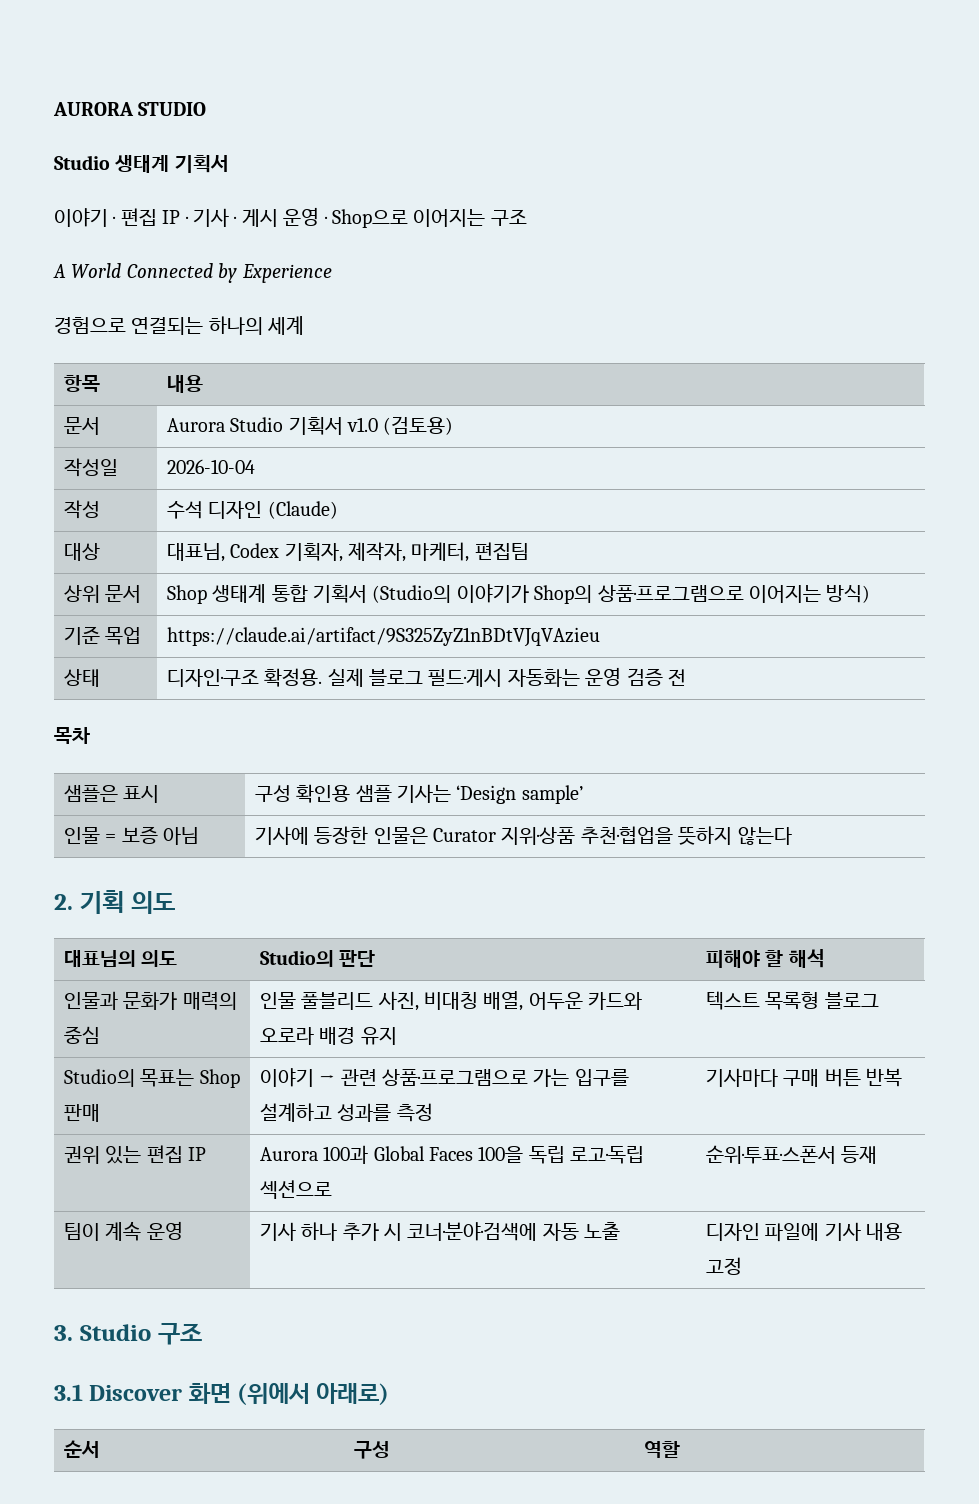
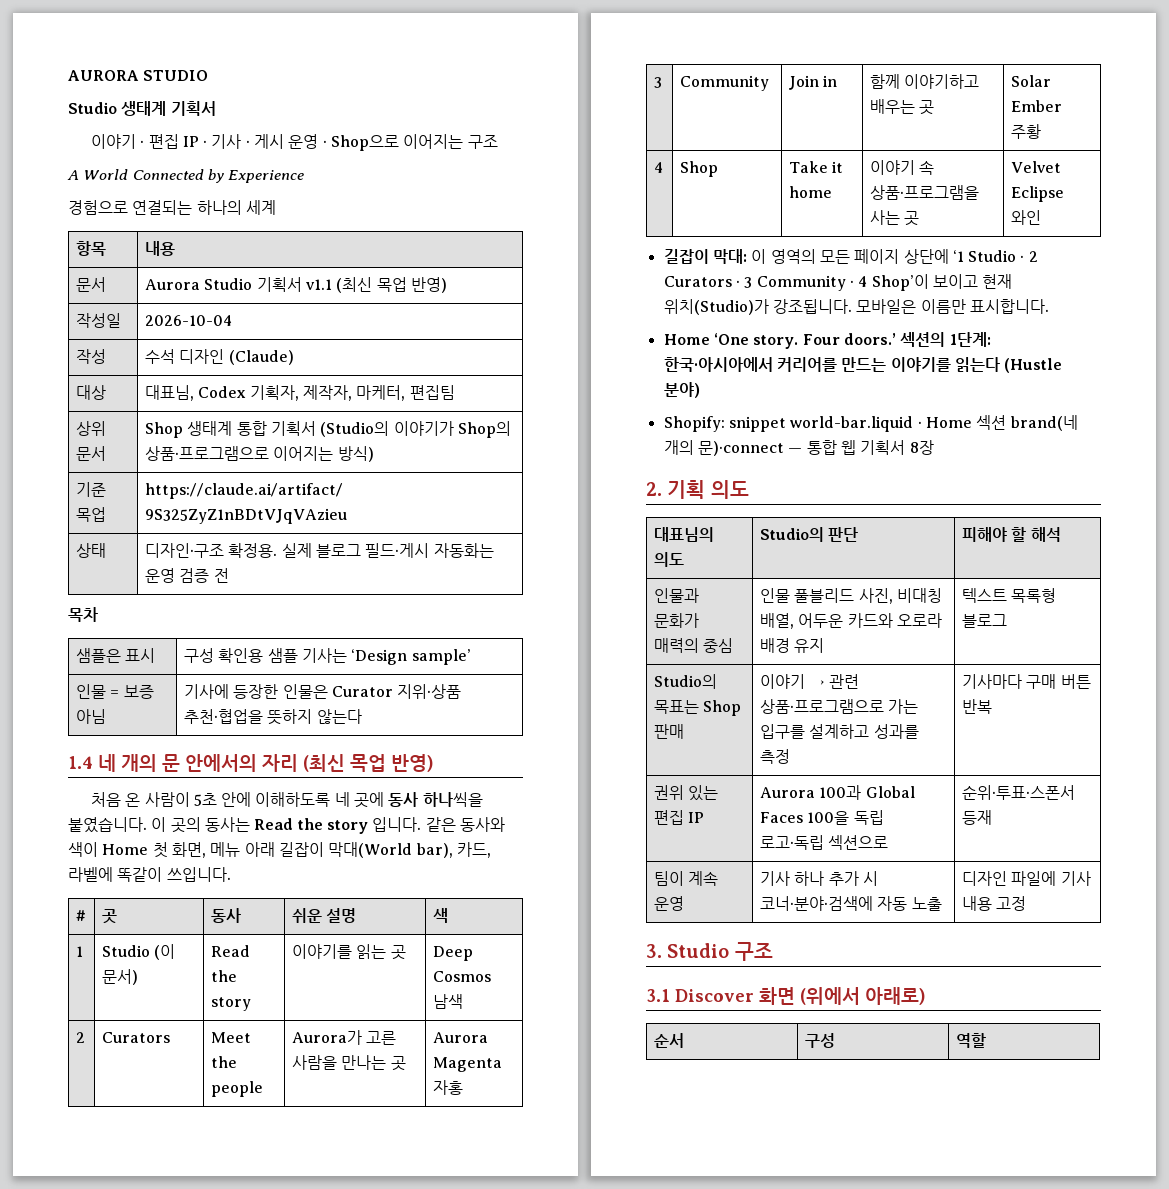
- 문서 | Aurora Studio 기획서 v1.0 (검토용)
+ 문서 | Aurora Studio 기획서 v1.1 (최신 목업 반영)
+ 1.4 네 개의 문 안에서의 자리 (최신 목업 반영)
+ 처음 온 사람이 5초 안에 이해하도록 네 곳에 동사 하나씩을 붙였습니다. 이 곳의 동사는 Read the story 입니다. 같은 동사와 색이 Home 첫 화면, 메뉴 아래 길잡이 막대(World bar), 카드, 라벨에 똑같이 쓰입니다.
+ # | 곳 | 동사 | 쉬운 설명 | 색
+ 1 | Studio (이 문서) | Read the story | 이야기를 읽는 곳 | Deep Cosmos 남색
+ 2 | Curators | Meet the people | Aurora가 고른 사람을 만나는 곳 | Aurora Magenta 자홍
+ 3 | Community | Join in | 함께 이야기하고 배우는 곳 | Solar Ember 주황
+ 4 | Shop | Take it home | 이야기 속 상품·프로그램을 사는 곳 | Velvet Eclipse 와인
+ 길잡이 막대: 이 영역의 모든 페이지 상단에 ‘1 Studio · 2 Curators · 3 Community · 4 Shop’이 보이고 현재 위치(Studio)가 강조됩니다. 모바일은 이름만 표시합니다.
+ Home ‘One story. Four doors.’ 섹션의 1단계: 한국·아시아에서 커리어를 만드는 이야기를 읽는다 (Hustle 분야)
+ Shopify: snippet world-bar.liquid · Home 섹션 brand(네 개의 문)·connect — 통합 웹 기획서 8장

